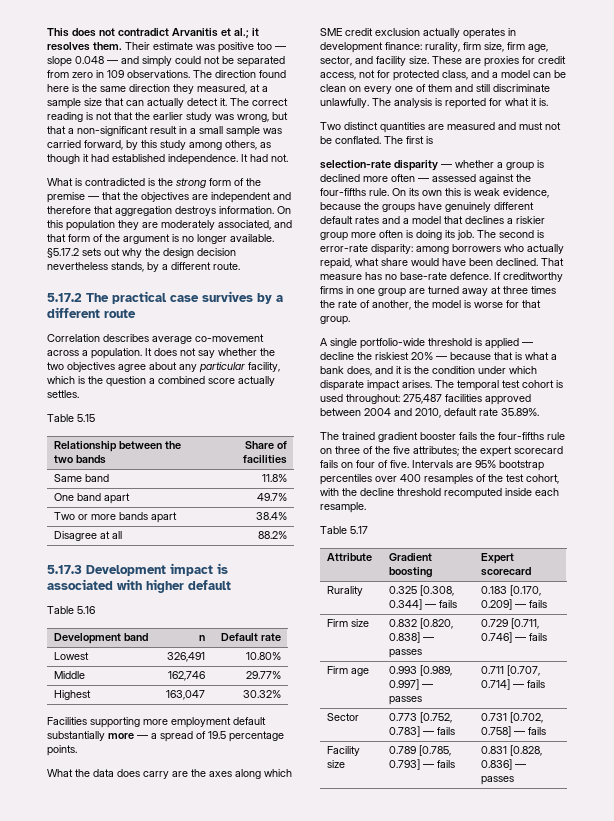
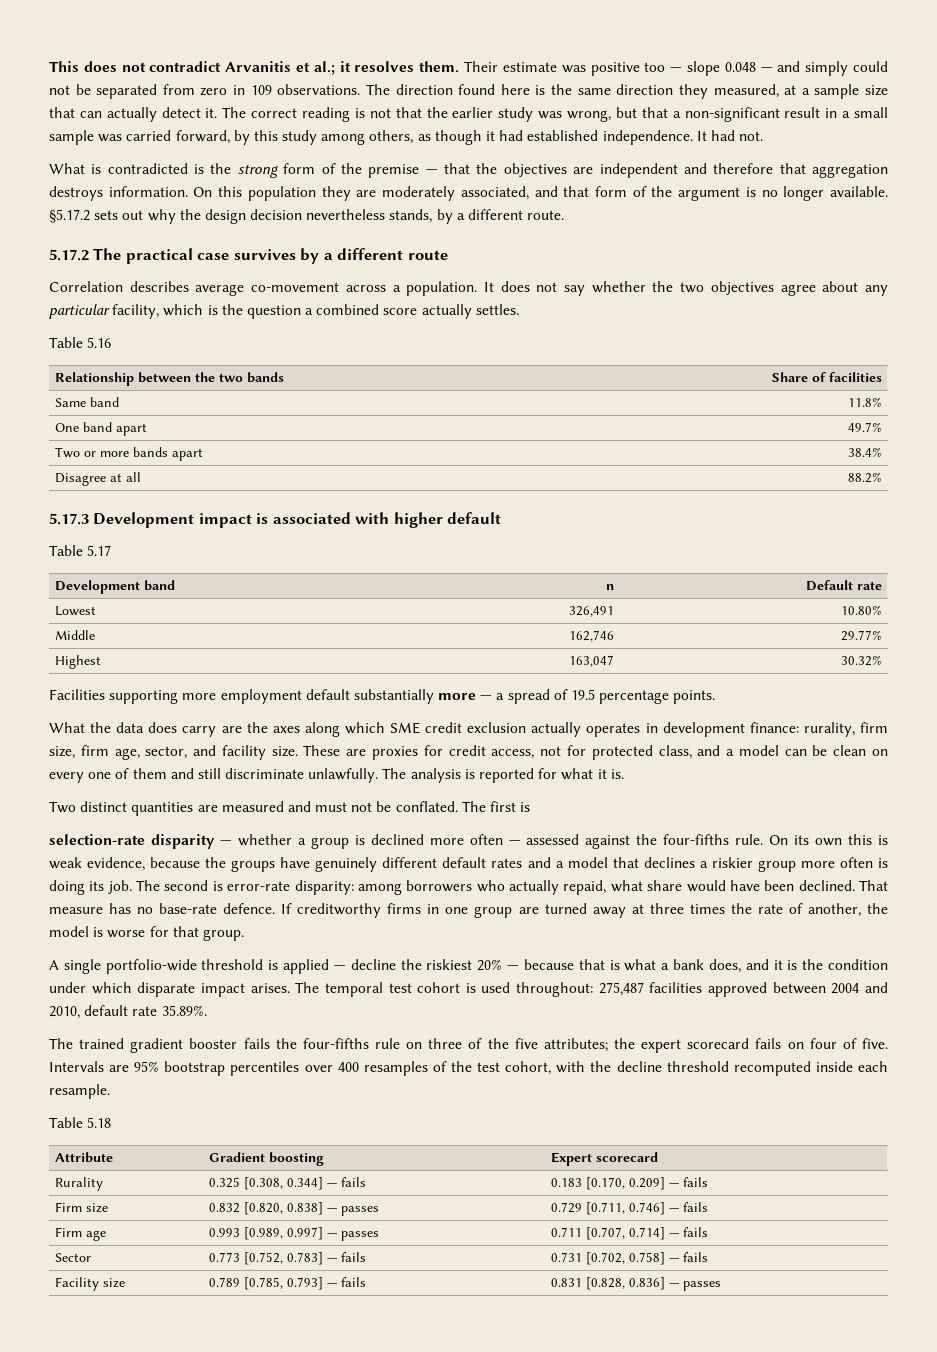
- Table 5.15
+ Table 5.16
- Table 5.16
+ Table 5.17
- Table 5.17
+ Table 5.18

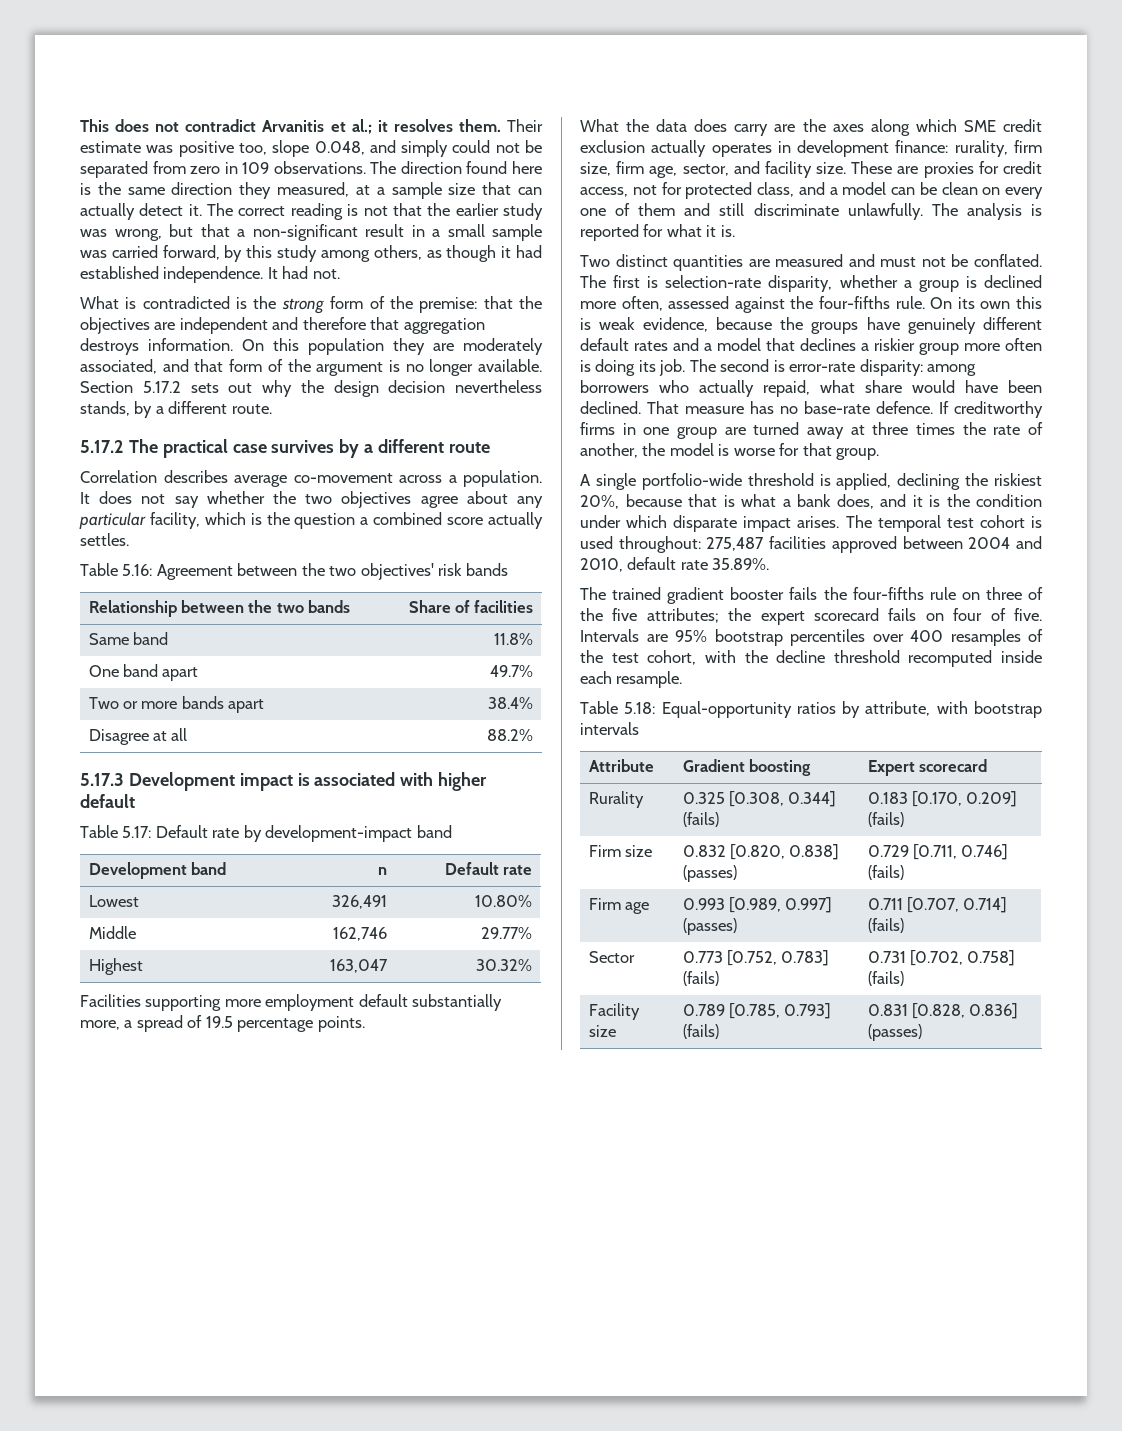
- Their estimate was positive too — slope 0.048 — and simply could not be separated from zero in 109 observations.
+ Their estimate was positive too, slope 0.048, and simply could not be separated from zero in 109 observations.
- What is contradicted is the strong form of the premise — that the objectives are independent and therefore that aggregation destroys information.
+ What is contradicted is the strong form of the premise: that the objectives are independent and therefore that aggregation destroys information.
- §5.17.2 sets out why the design decision nevertheless stands, by a different route.
+ Section 5.17.2 sets out why the design decision nevertheless stands, by a different route.
- Table 5.16
+ Table 5.16: Agreement between the two objectives' risk bands
- Table 5.17
+ Table 5.17: Default rate by development-impact band
- Facilities supporting more employment default substantially more — a spread of 19.5 percentage points.
+ Facilities supporting more employment default substantially more, a spread of 19.5 percentage points.
- The first is
- selection-rate disparity — whether a group is declined more often — assessed against the four-fifths rule.
+ The first is selection-rate disparity, whether a group is declined more often, assessed against the four-fifths rule.
- A single portfolio-wide threshold is applied — decline the riskiest 20% — because that is what a bank does, and it is the condition under which disparate impact arises.
+ A single portfolio-wide threshold is applied, declining the riskiest 20%, because that is what a bank does, and it is the condition under which disparate impact arises.
- Table 5.18
+ Table 5.18: Equal-opportunity ratios by attribute, with bootstrap intervals
- Rurality | 0.325 [0.308, 0.344] — fails | 0.183 [0.170, 0.209] — fails
+ Rurality | 0.325 [0.308, 0.344] (fails) | 0.183 [0.170, 0.209] (fails)
- Firm size | 0.832 [0.820, 0.838] — passes | 0.729 [0.711, 0.746] — fails
+ Firm size | 0.832 [0.820, 0.838] (passes) | 0.729 [0.711, 0.746] (fails)
- Firm age | 0.993 [0.989, 0.997] — passes | 0.711 [0.707, 0.714] — fails
+ Firm age | 0.993 [0.989, 0.997] (passes) | 0.711 [0.707, 0.714] (fails)
- Sector | 0.773 [0.752, 0.783] — fails | 0.731 [0.702, 0.758] — fails
+ Sector | 0.773 [0.752, 0.783] (fails) | 0.731 [0.702, 0.758] (fails)
- Facility size | 0.789 [0.785, 0.793] — fails | 0.831 [0.828, 0.836] — passes
+ Facility size | 0.789 [0.785, 0.793] (fails) | 0.831 [0.828, 0.836] (passes)

